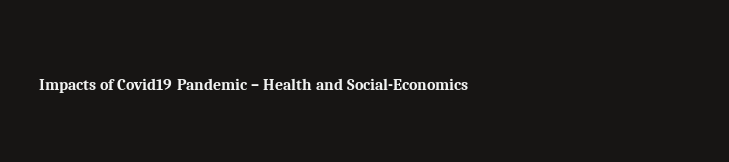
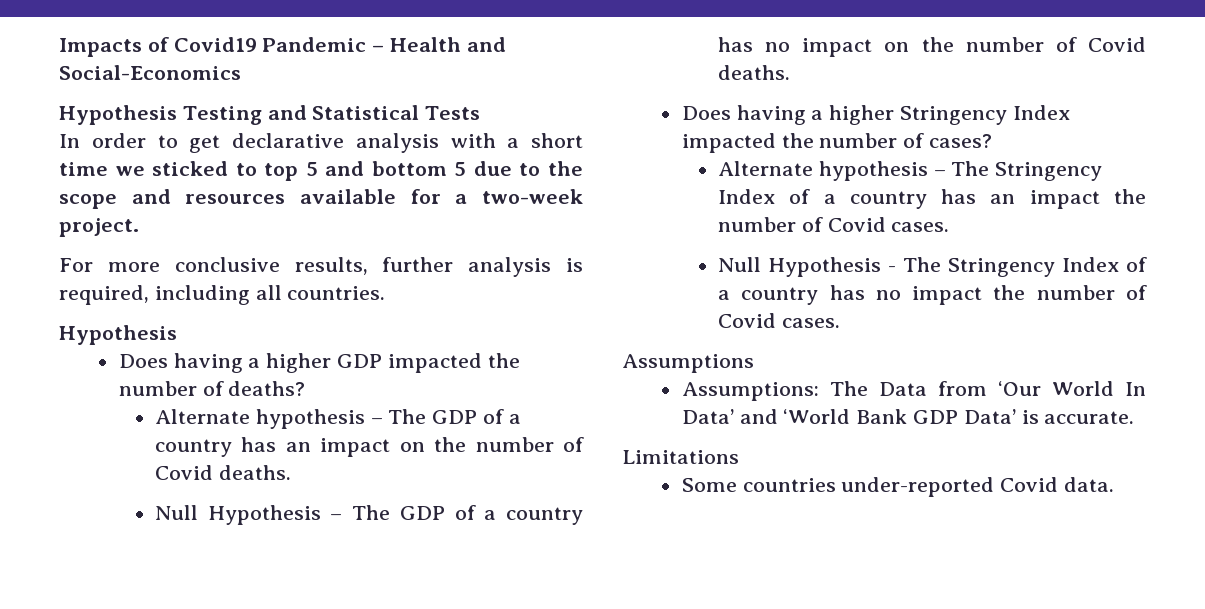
+ Hypothesis Testing and Statistical Tests
+ In order to get declarative analysis with a short time we sticked to top 5 and bottom 5 due to the scope and resources available for a two-week project.
+ For more conclusive results, further analysis is required, including all countries.
+ Hypothesis
+ Does having a higher GDP impacted the number of deaths?
+ Alternate hypothesis – The GDP of a country has an impact on the number of Covid deaths.
+ Null Hypothesis – The GDP of a country has no impact on the number of Covid deaths.
+ Does having a higher Stringency Index impacted the number of cases?
+ Alternate hypothesis – The Stringency Index of a country has an impact the number of Covid cases.
+ Null Hypothesis - The Stringency Index of a country has no impact the number of Covid cases.
+ Assumptions
+ Assumptions: The Data from ‘Our World In Data’ and ‘World Bank GDP Data’ is accurate.
+ Limitations
+ Some countries under-reported Covid data.

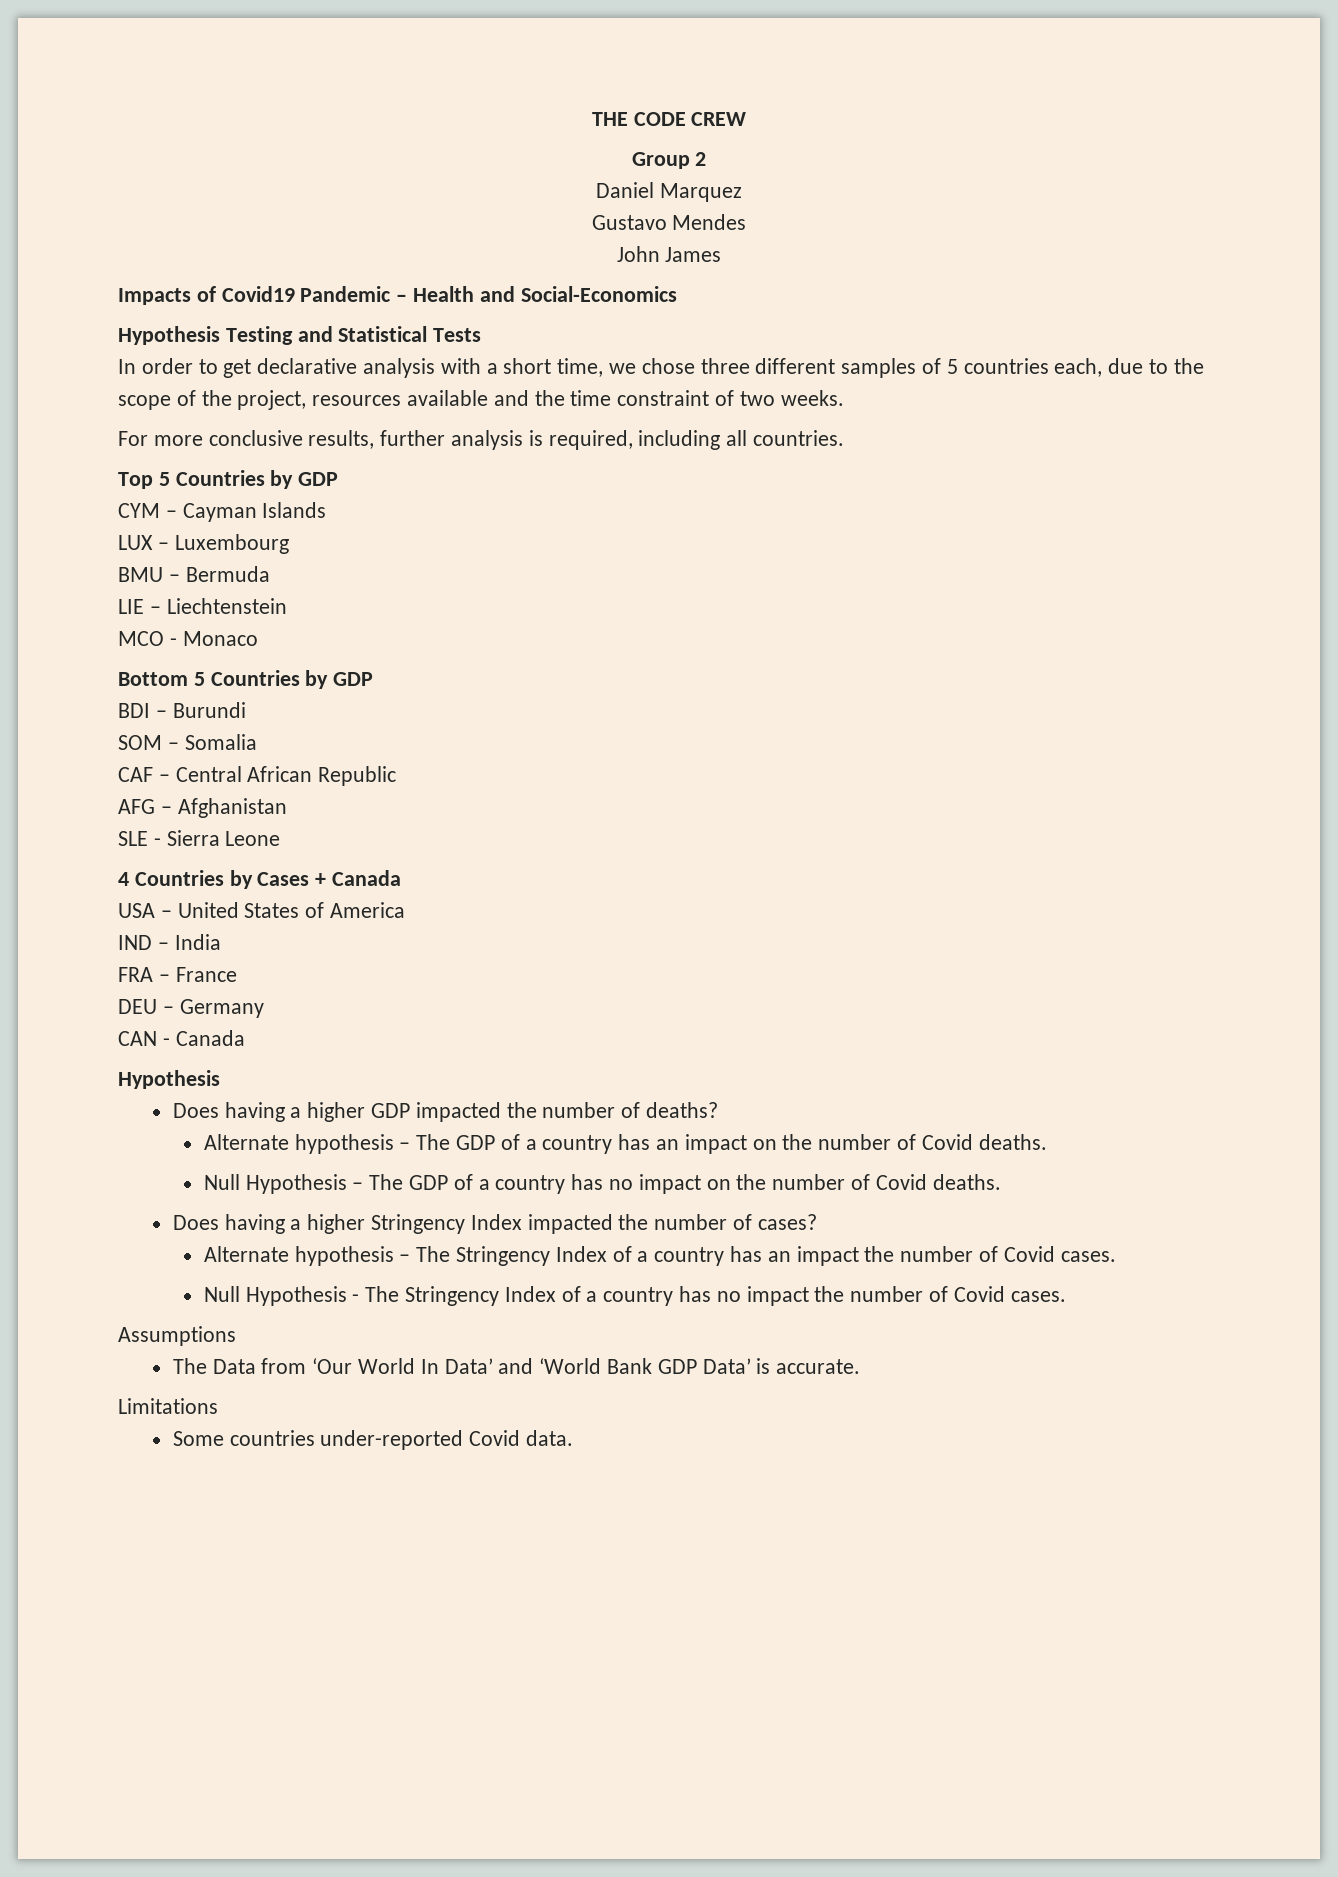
+ THE CODE CREW
+ Group 2
+ Daniel Marquez
+ Gustavo Mendes
+ John James
- In order to get declarative analysis with a short time we sticked to top 5 and bottom 5 due to the scope and resources available for a two-week project.
+ In order to get declarative analysis with a short time, we chose three different samples of 5 countries each, due to the scope of the project, resources available and the time constraint of two weeks.
+ Top 5 Countries by GDP
+ CYM – Cayman Islands
+ LUX – Luxembourg
+ BMU – Bermuda
+ LIE – Liechtenstein
+ MCO - Monaco
+ Bottom 5 Countries by GDP
+ BDI – Burundi
+ SOM – Somalia
+ CAF – Central African Republic
+ AFG – Afghanistan
+ SLE - Sierra Leone
+ 4 Countries by Cases + Canada
+ USA – United States of America
+ IND – India
+ FRA – France
+ DEU – Germany
+ CAN - Canada
- Assumptions: The Data from ‘Our World In Data’ and ‘World Bank GDP Data’ is accurate.
+ The Data from ‘Our World In Data’ and ‘World Bank GDP Data’ is accurate.

